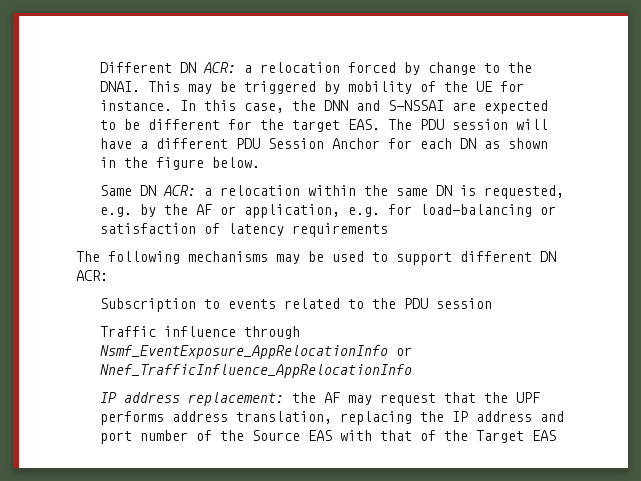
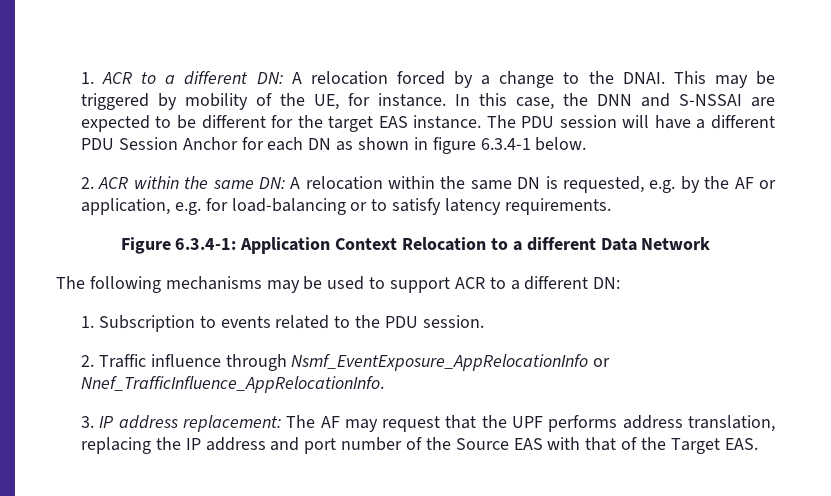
- Different DN ACR: a relocation forced by change to the DNAI.
+ 1. ACR to a different DN: A relocation forced by a change to the DNAI.
- This may be triggered by mobility of the UE for instance.
+ This may be triggered by mobility of the UE, for instance.
- In this case, the DNN and S-NSSAI are expected to be different for the target EAS. The PDU session will have a different PDU Session Anchor for each DN as shown in the figure below.
+ In this case, the DNN and S-NSSAI are expected to be different for the target EAS instance. The PDU session will have a different PDU Session Anchor for each DN as shown in figure 6.3.4-1 below.
- Same DN ACR: a relocation within the same DN is requested, e.g. by the AF or application, e.g. for load-balancing or satisfaction of latency requirements
+ 2. ACR within the same DN: A relocation within the same DN is requested, e.g. by the AF or application, e.g. for load-balancing or to satisfy latency requirements.
+ Figure 6.3.4-1: Application Context Relocation to a different Data Network
- The following mechanisms may be used to support different DN ACR:
- Subscription to events related to the PDU session
- Traffic influence through Nsmf_EventExposure_AppRelocationInfo or Nnef_TrafficInfluence_AppRelocationInfo
- IP address replacement: the AF may request that the UPF performs address translation, replacing the IP address and port number of the Source EAS with that of the Target EAS
+ The following mechanisms may be used to support ACR to a different DN:
+ 1. Subscription to events related to the PDU session.
+ 2. Traffic influence through Nsmf_EventExposure_AppRelocationInfo or Nnef_TrafficInfluence_AppRelocationInfo.
+ 3. IP address replacement: The AF may request that the UPF performs address translation, replacing the IP address and port number of the Source EAS with that of the Target EAS.

